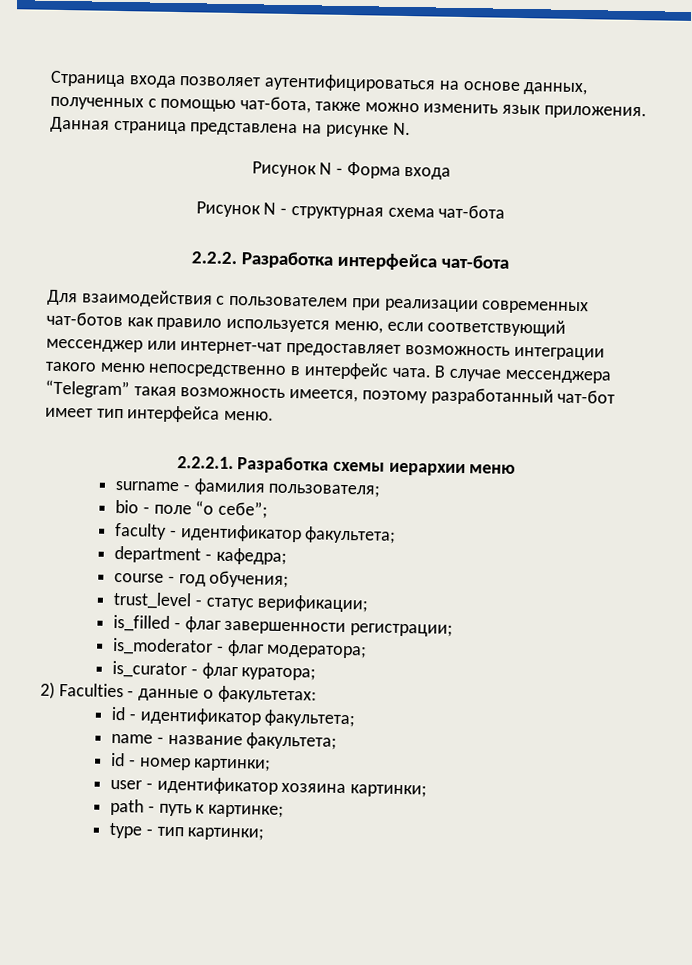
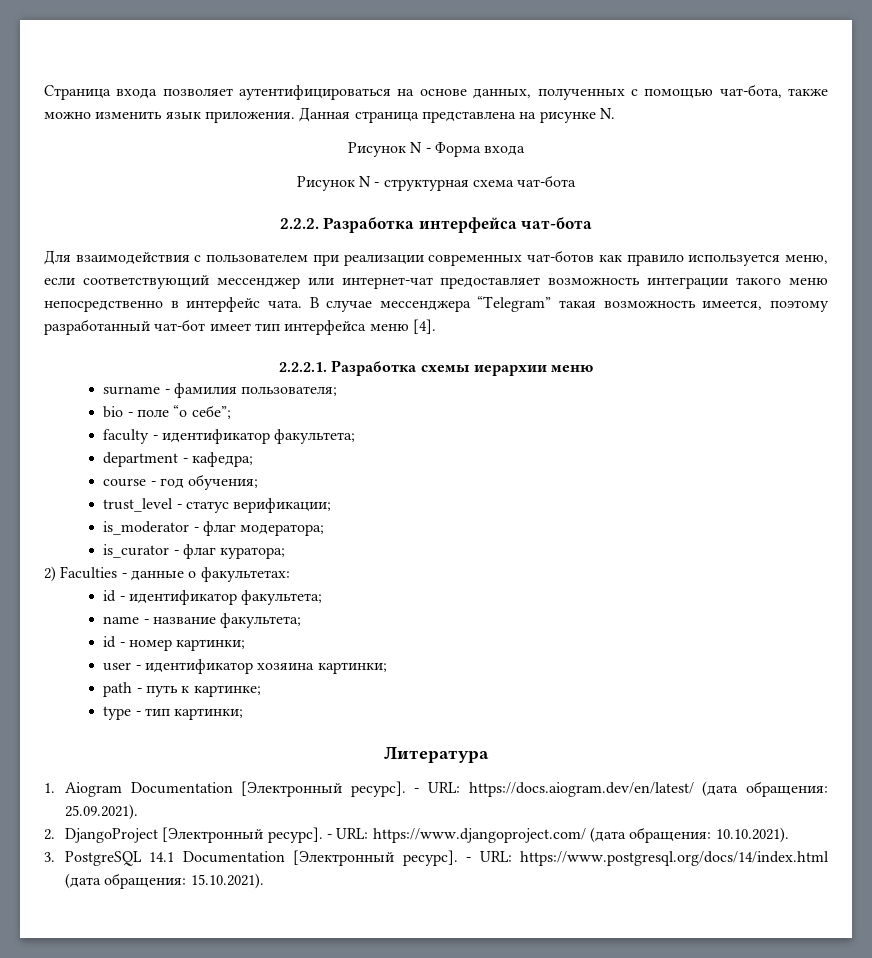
- В случае мессенджера “Telegram” такая возможность имеется, поэтому разработанный чат-бот имеет тип интерфейса меню.
+ В случае мессенджера “Telegram” такая возможность имеется, поэтому разработанный чат-бот имеет тип интерфейса меню [4].
- is_filled - флаг завершенности регистрации;
+ Литература
+ 1. Aiogram Documentation [Электронный ресурс]. - URL: https://docs.aiogram.dev/en/latest/ (дата обращения: 25.09.2021).
+ 2. DjangoProject [Электронный ресурс]. - URL: https://www.djangoproject.com/ (дата обращения: 10.10.2021).
+ 3. PostgreSQL 14.1 Documentation [Электронный ресурс]. - URL: https://www.postgresql.org/docs/14/index.html (дата обращения: 15.10.2021).

